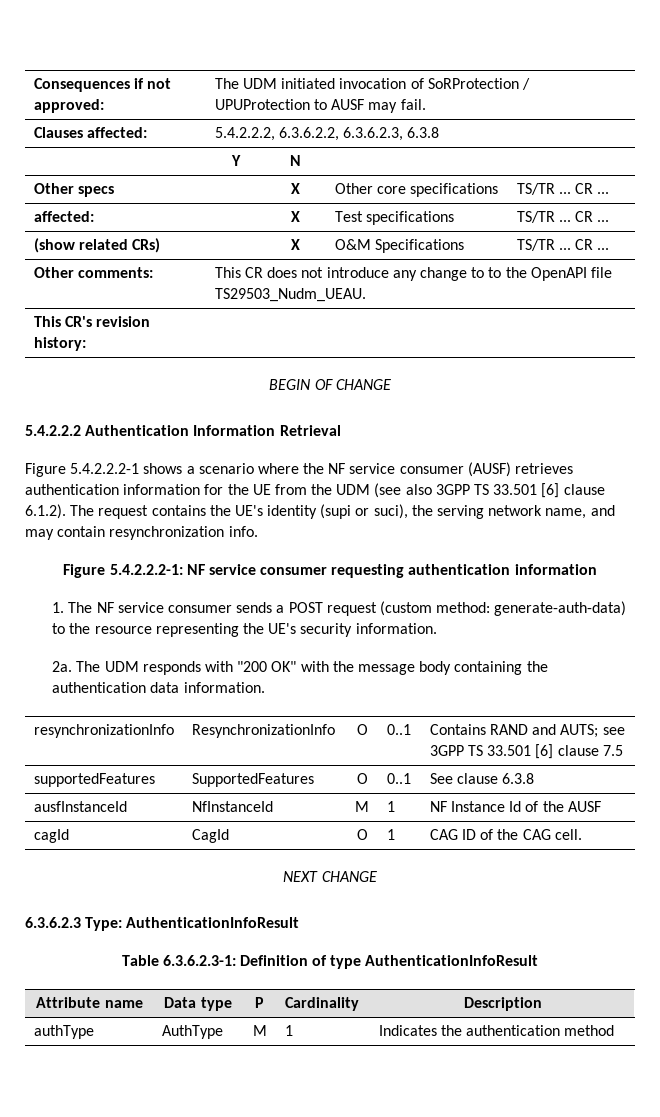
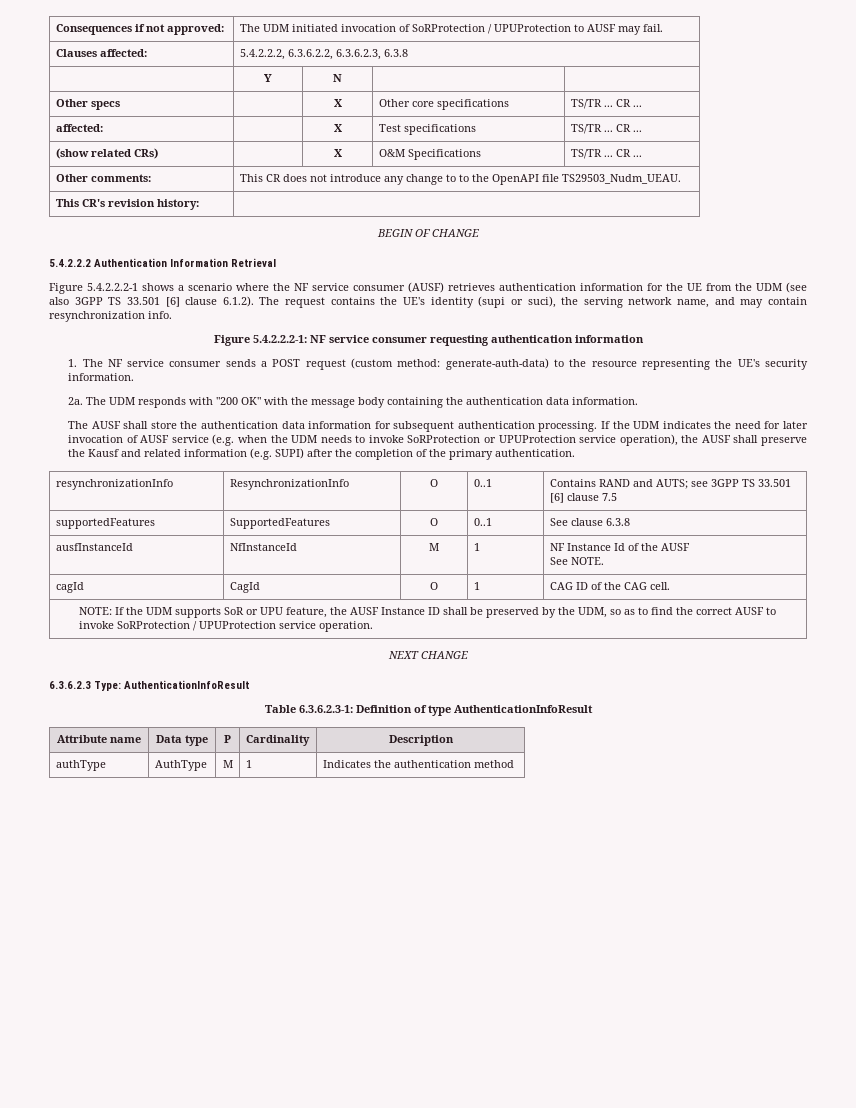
+ The AUSF shall store the authentication data information for subsequent authentication processing. If the UDM indicates the need for later invocation of AUSF service (e.g. when the UDM needs to invoke SoRProtection or UPUProtection service operation), the AUSF shall preserve the Kausf and related information (e.g. SUPI) after the completion of the primary authentication.
  ausfInstanceId | NfInstanceId | M | 1 | NF Instance Id of the AUSF
+ See NOTE.
+ NOTE: If the UDM supports SoR or UPU feature, the AUSF Instance ID shall be preserved by the UDM, so as to find the correct AUSF to invoke SoRProtection / UPUProtection service operation.

